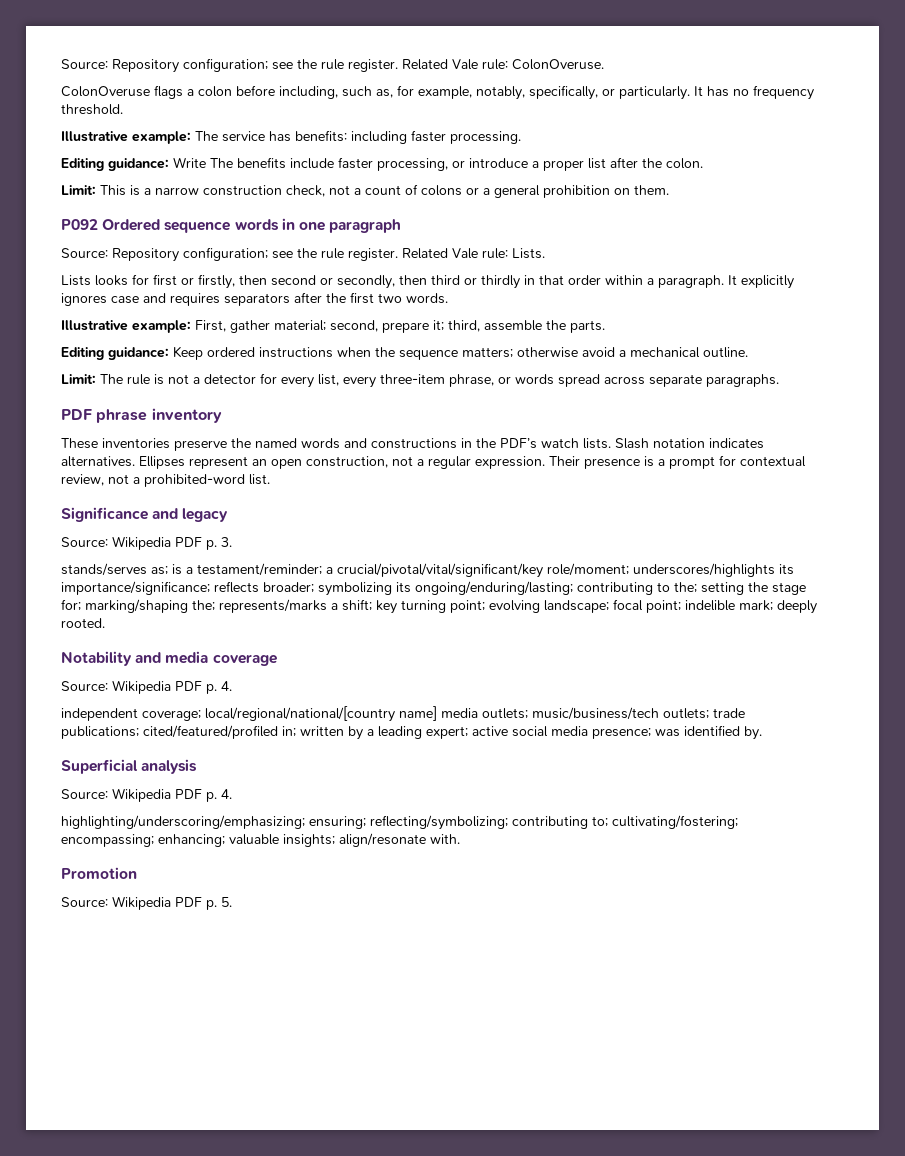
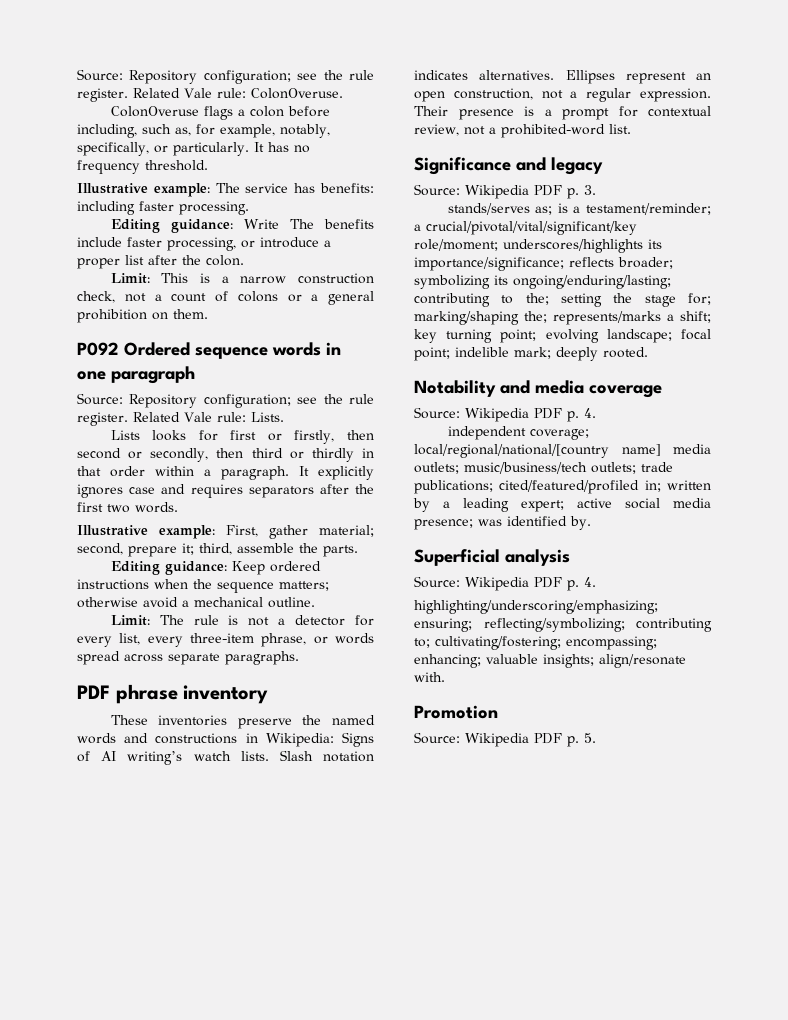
- These inventories preserve the named words and constructions in the PDF’s watch lists.
+ These inventories preserve the named words and constructions in Wikipedia: Signs of AI writing’s watch lists.

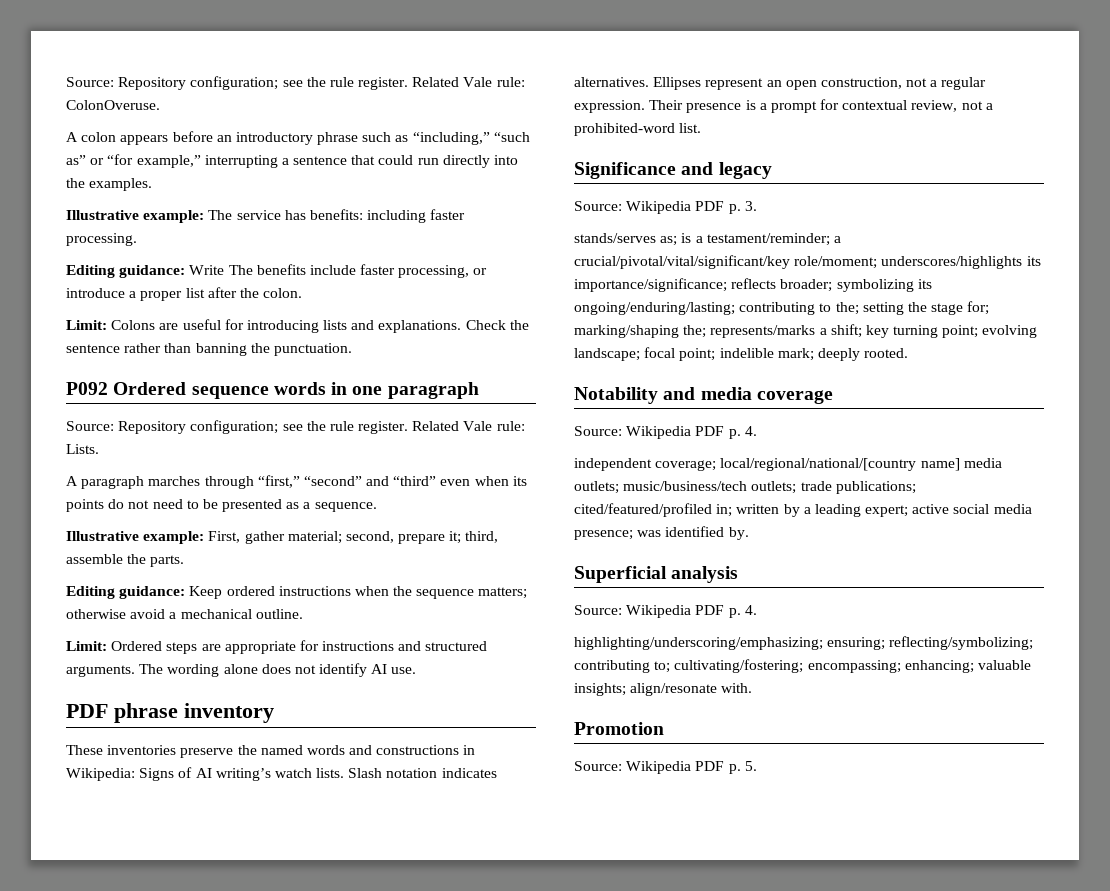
- ColonOveruse flags a colon before including, such as, for example, notably, specifically, or particularly. It has no frequency threshold.
+ A colon appears before an introductory phrase such as “including,” “such as” or “for example,” interrupting a sentence that could run directly into the examples.
- Limit: This is a narrow construction check, not a count of colons or a general prohibition on them.
+ Limit: Colons are useful for introducing lists and explanations. Check the sentence rather than banning the punctuation.
- Lists looks for first or firstly, then second or secondly, then third or thirdly in that order within a paragraph. It explicitly ignores case and requires separators after the first two words.
+ A paragraph marches through “first,” “second” and “third” even when its points do not need to be presented as a sequence.
- Limit: The rule is not a detector for every list, every three-item phrase, or words spread across separate paragraphs.
+ Limit: Ordered steps are appropriate for instructions and structured arguments. The wording alone does not identify AI use.

